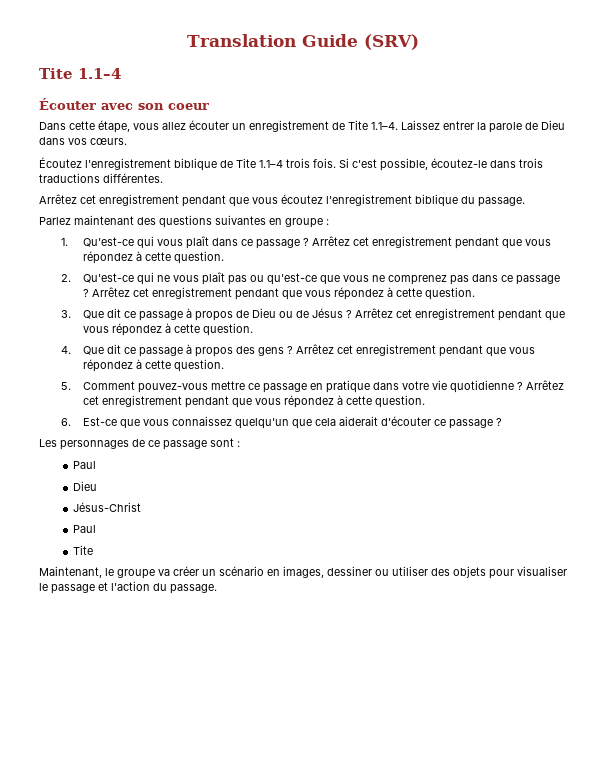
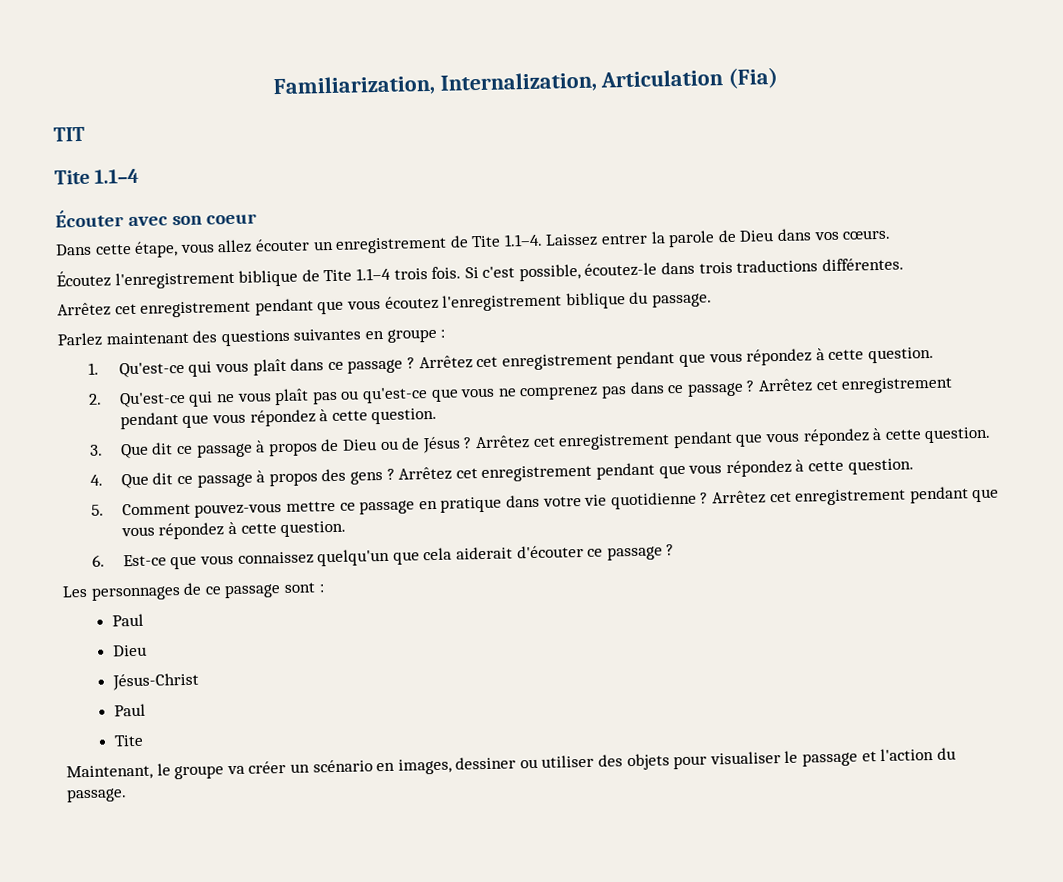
- Translation Guide (SRV)
+ Familiarization, Internalization, Articulation (Fia)
+ TIT

